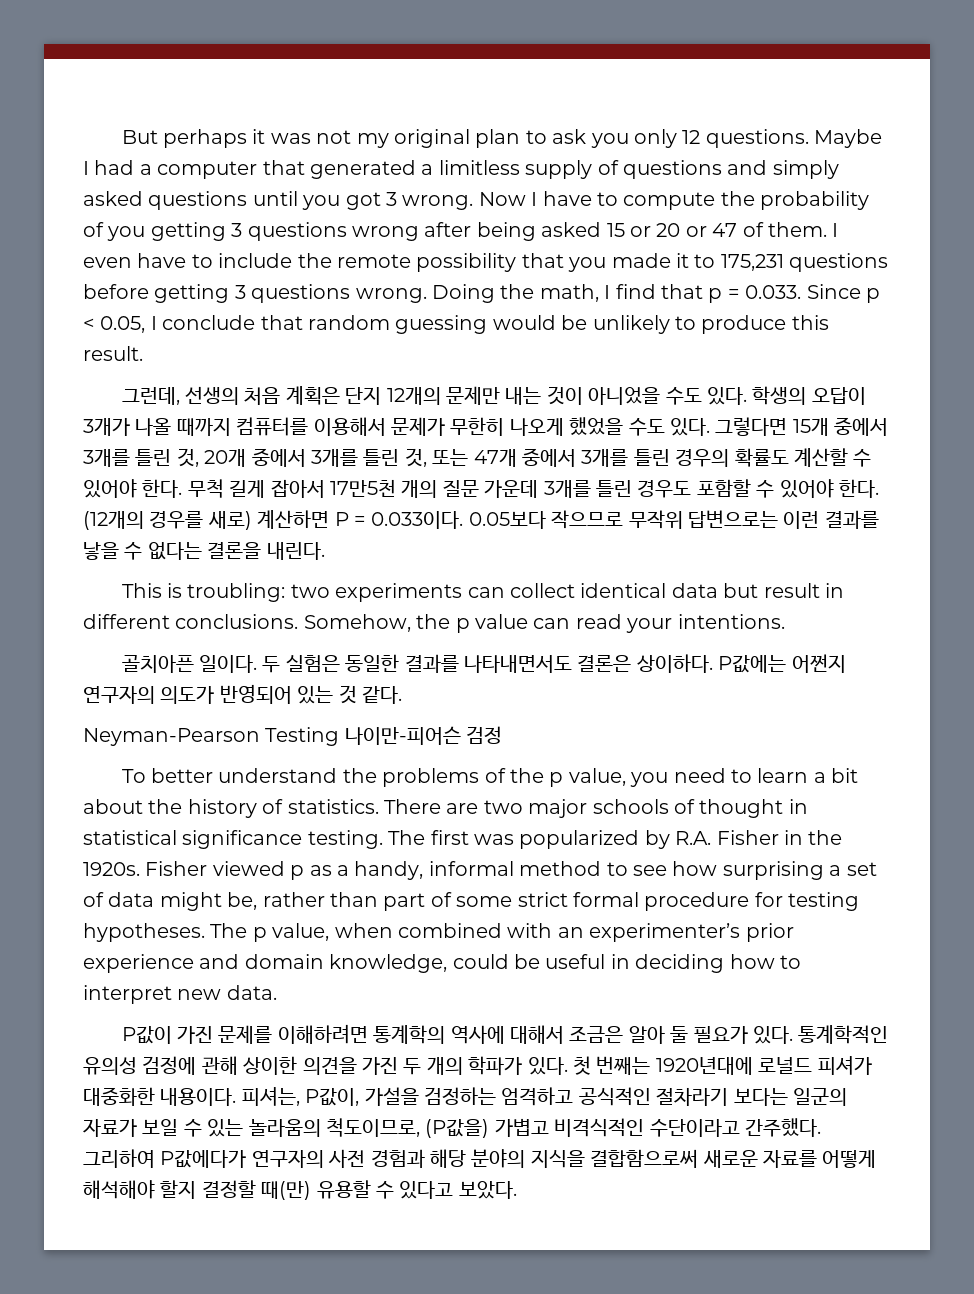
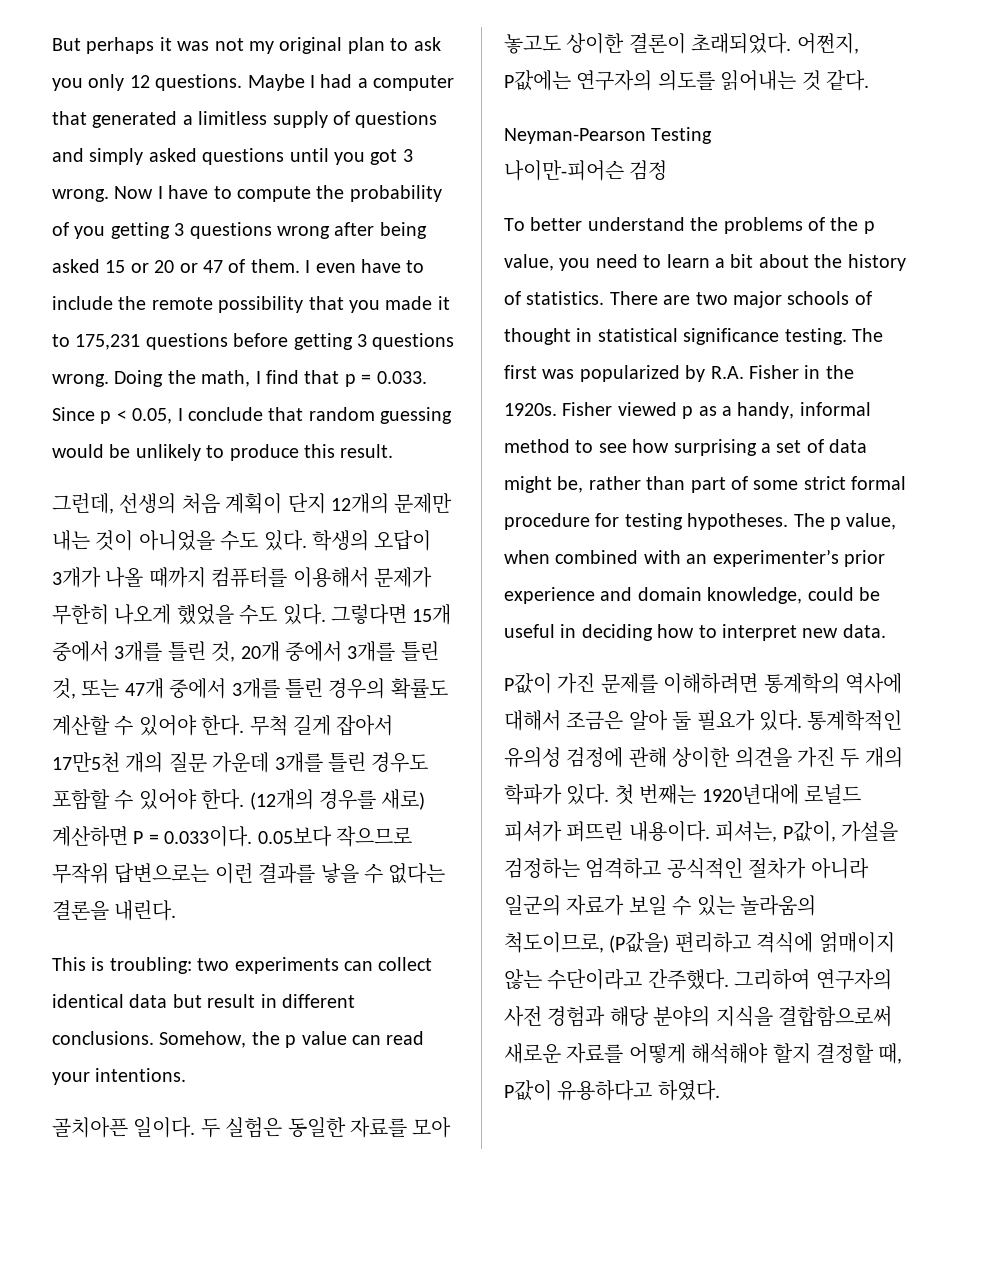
- 그런데, 선생의 처음 계획은 단지 12개의 문제만 내는 것이 아니었을 수도 있다.
+ 그런데, 선생의 처음 계획이 단지 12개의 문제만 내는 것이 아니었을 수도 있다.
- 두 실험은 동일한 결과를 나타내면서도 결론은 상이하다. P값에는 어쩐지 연구자의 의도가 반영되어 있는 것 같다.
+ 두 실험은 동일한 자료를 모아 놓고도 상이한 결론이 초래되었다. 어쩐지, P값에는 연구자의 의도를 읽어내는 것 같다.
- Neyman-Pearson Testing 나이만-피어슨 검정
+ Neyman-Pearson Testing
+ 나이만-피어슨 검정
- 첫 번째는 1920년대에 로널드 피셔가 대중화한 내용이다.
+ 첫 번째는 1920년대에 로널드 피셔가 퍼뜨린 내용이다.
- 피셔는, P값이, 가설을 검정하는 엄격하고 공식적인 절차라기 보다는 일군의 자료가 보일 수 있는 놀라움의 척도이므로, (P값을) 가볍고 비격식적인 수단이라고 간주했다.
+ 피셔는, P값이, 가설을 검정하는 엄격하고 공식적인 절차가 아니라 일군의 자료가 보일 수 있는 놀라움의 척도이므로, (P값을) 편리하고 격식에 얽매이지 않는 수단이라고 간주했다.
- 그리하여 P값에다가 연구자의 사전 경험과 해당 분야의 지식을 결합함으로써 새로운 자료를 어떻게 해석해야 할지 결정할 때(만) 유용할 수 있다고 보았다.
+ 그리하여 연구자의 사전 경험과 해당 분야의 지식을 결합함으로써 새로운 자료를 어떻게 해석해야 할지 결정할 때, P값이 유용하다고 하였다.

